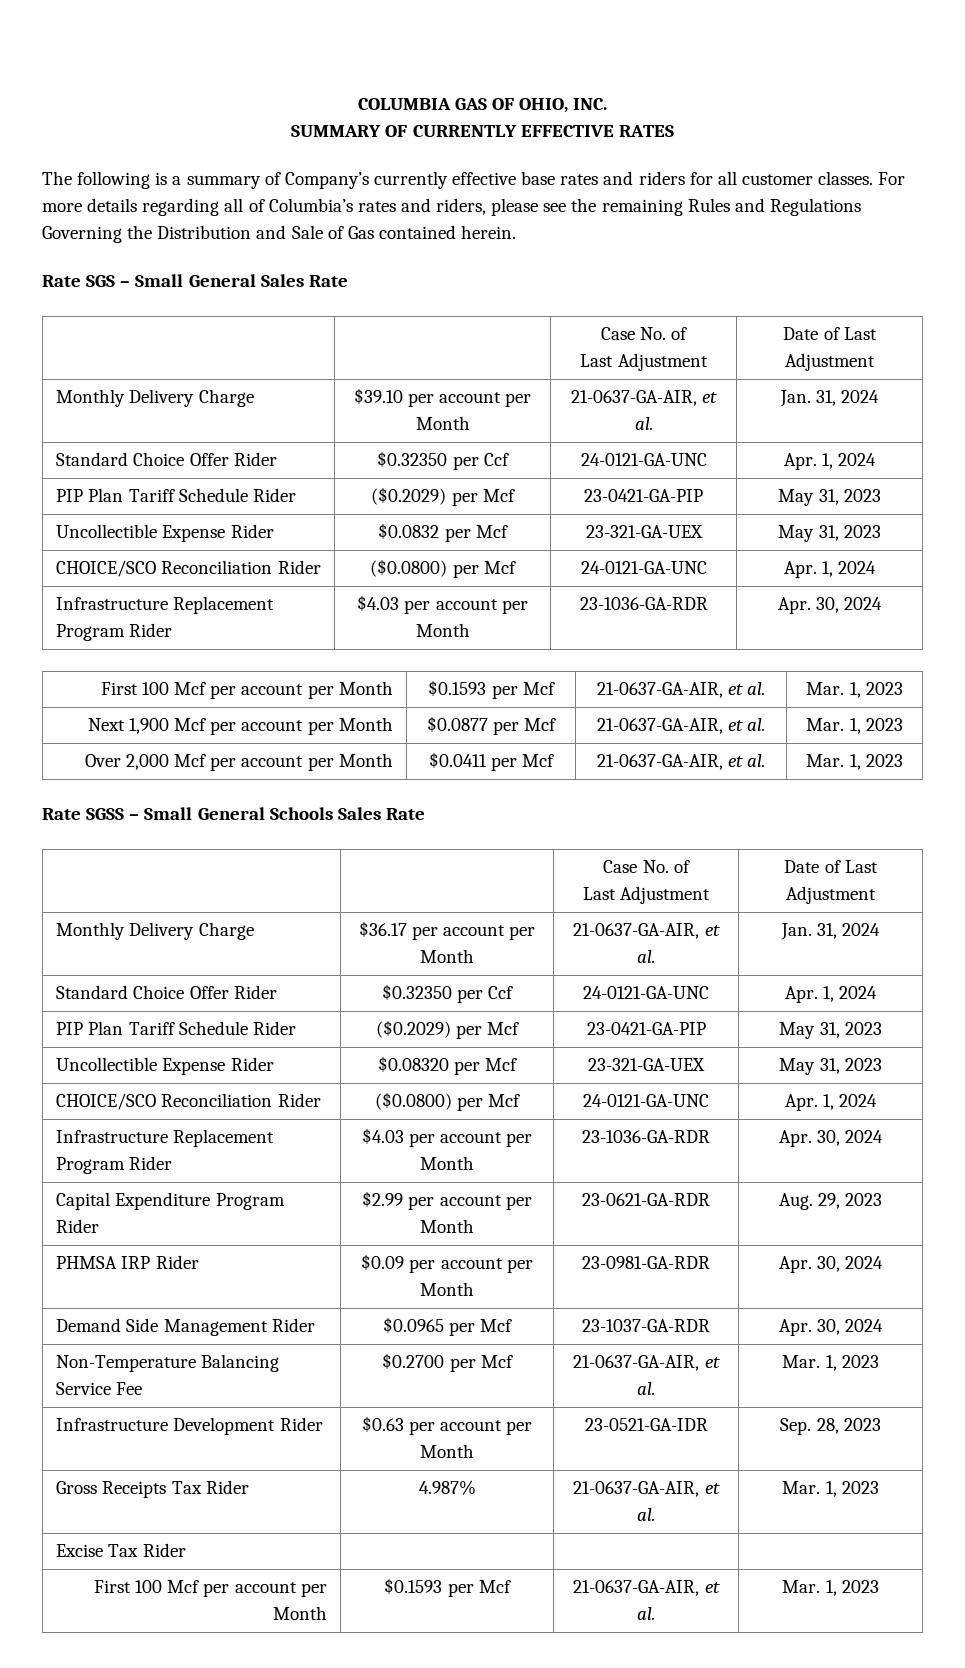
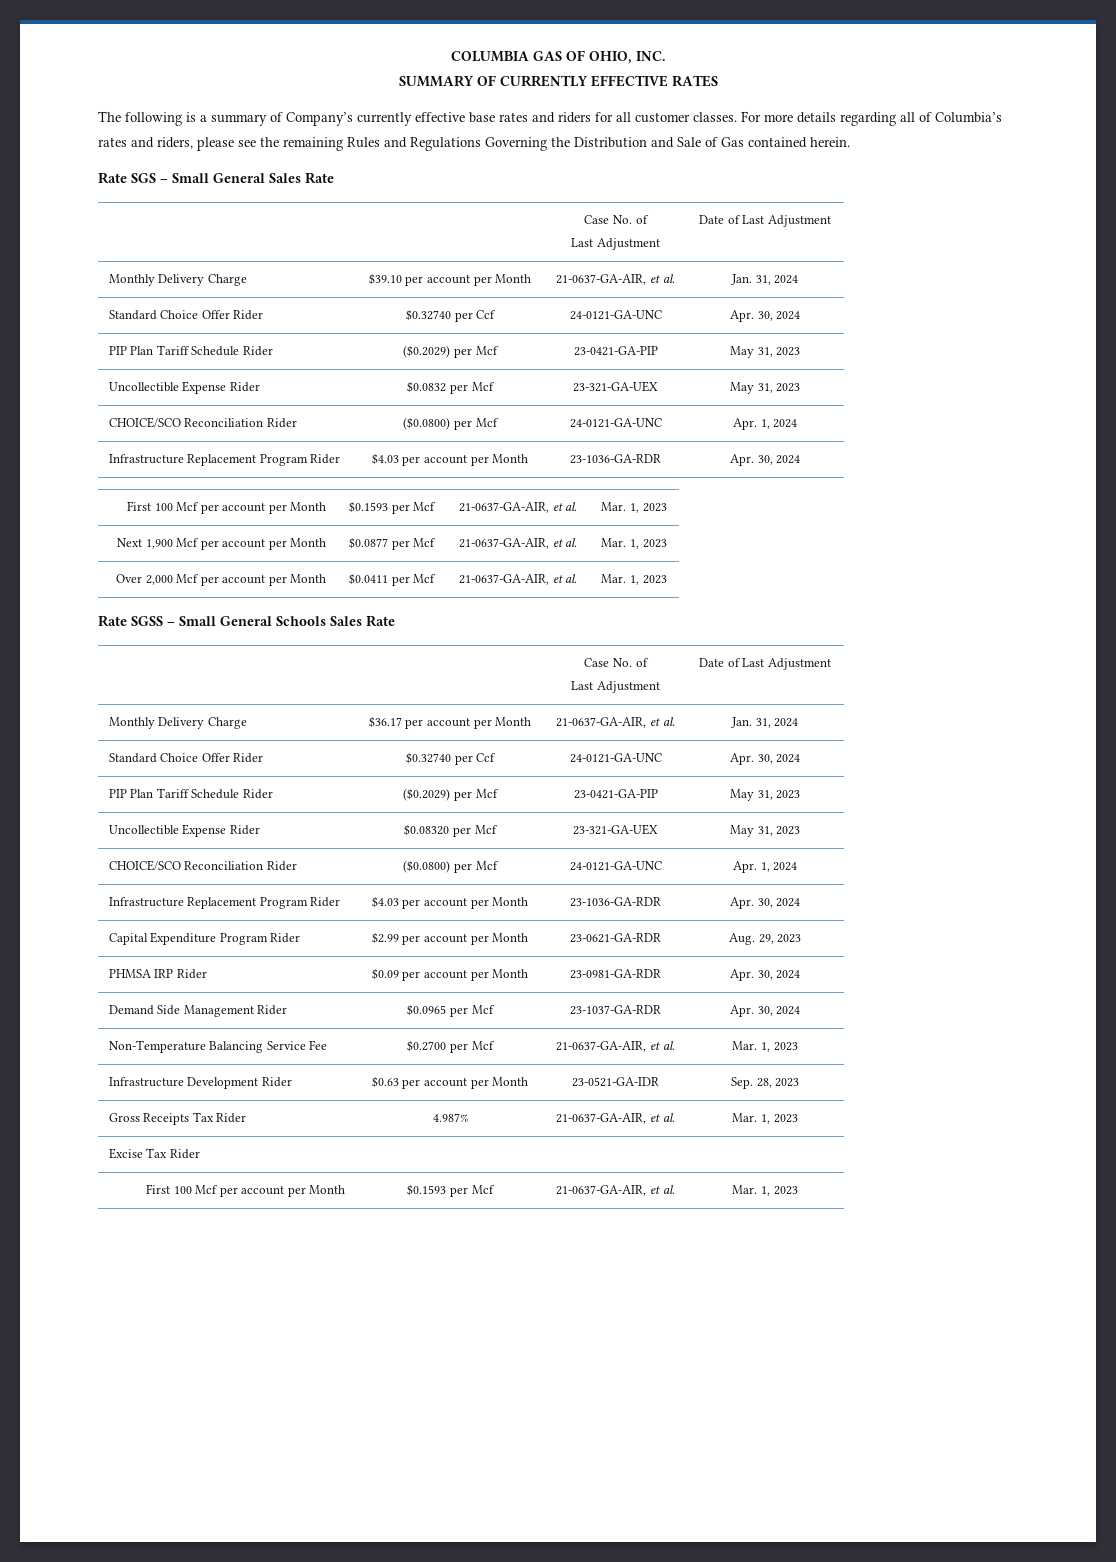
  Monthly Delivery Charge | $39.10 per account per Month | 21-0637-GA-AIR, et al. | Jan. 31, 2024
- Standard Choice Offer Rider | $0.32350 per Ccf | 24-0121-GA-UNC | Apr. 1, 2024
+ Standard Choice Offer Rider | $0.32740 per Ccf | 24-0121-GA-UNC | Apr. 30, 2024
  Monthly Delivery Charge | $36.17 per account per Month | 21-0637-GA-AIR, et al. | Jan. 31, 2024
- Standard Choice Offer Rider | $0.32350 per Ccf | 24-0121-GA-UNC | Apr. 1, 2024
+ Standard Choice Offer Rider | $0.32740 per Ccf | 24-0121-GA-UNC | Apr. 30, 2024

